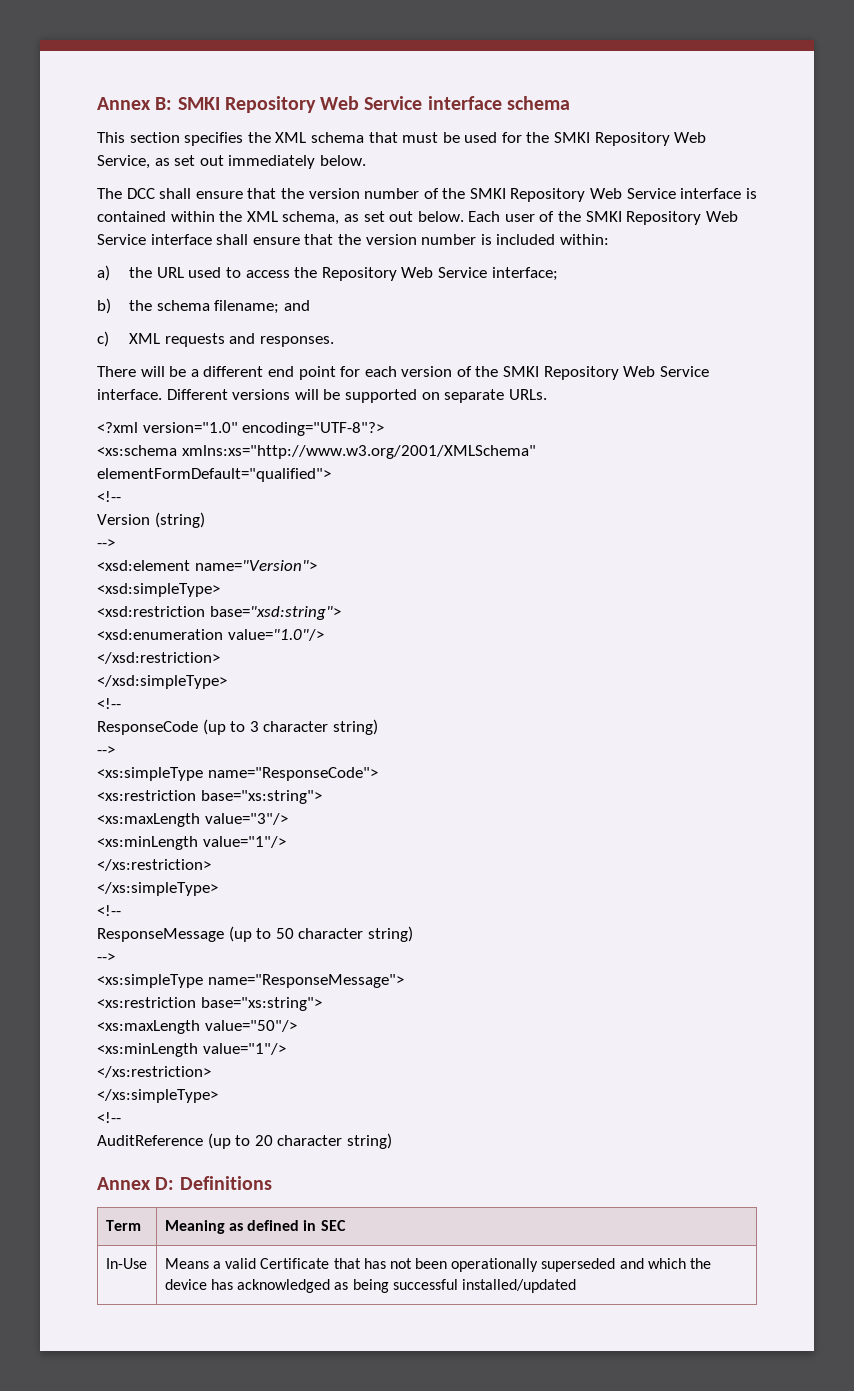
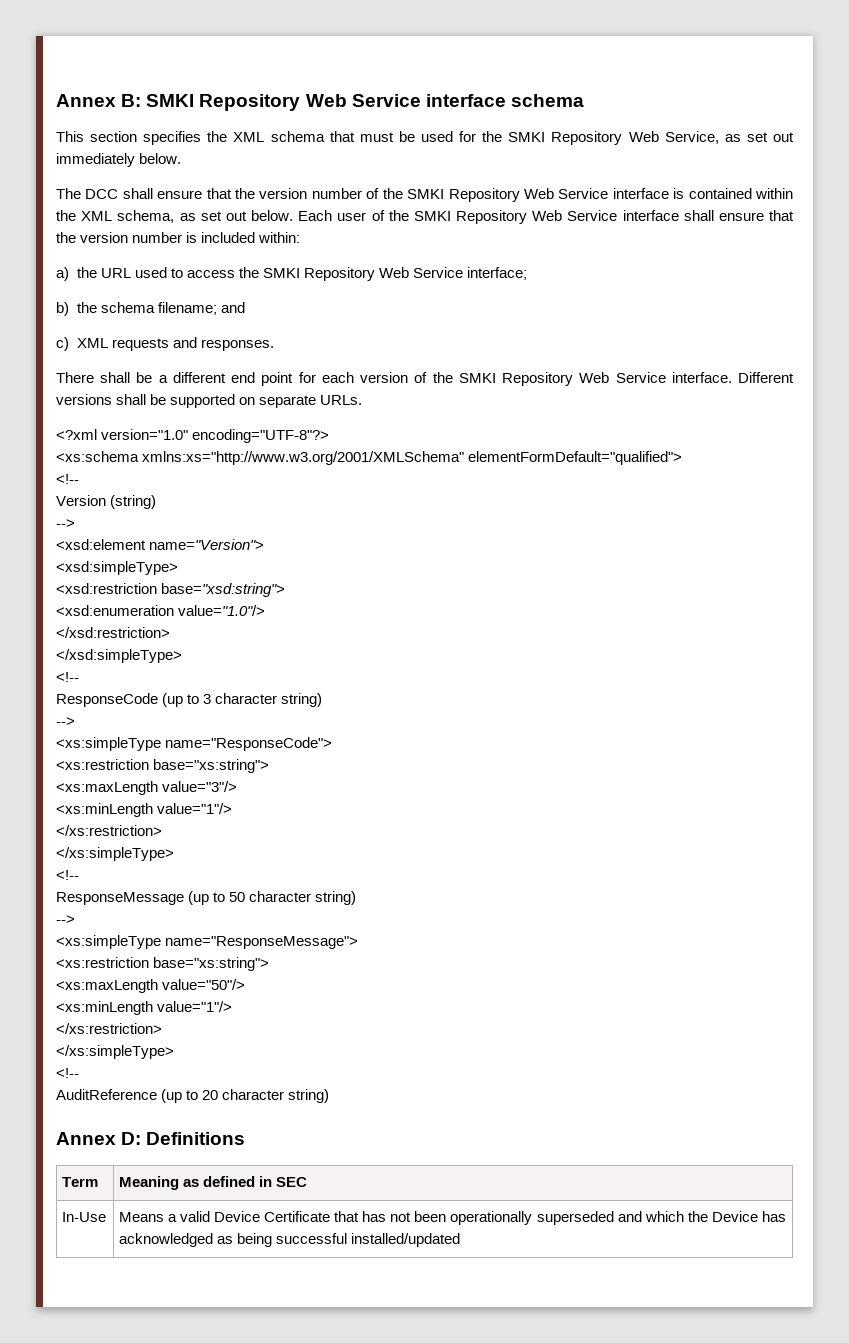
- a) the URL used to access the Repository Web Service interface;
+ a) the URL used to access the SMKI Repository Web Service interface;
- There will be a different end point for each version of the SMKI Repository Web Service interface.
+ There shall be a different end point for each version of the SMKI Repository Web Service interface.
- Different versions will be supported on separate URLs.
+ Different versions shall be supported on separate URLs.
- In-Use | Means a valid Certificate that has not been operationally superseded and which the device has acknowledged as being successful installed/updated
+ In-Use | Means a valid Device Certificate that has not been operationally superseded and which the Device has acknowledged as being successful installed/updated

